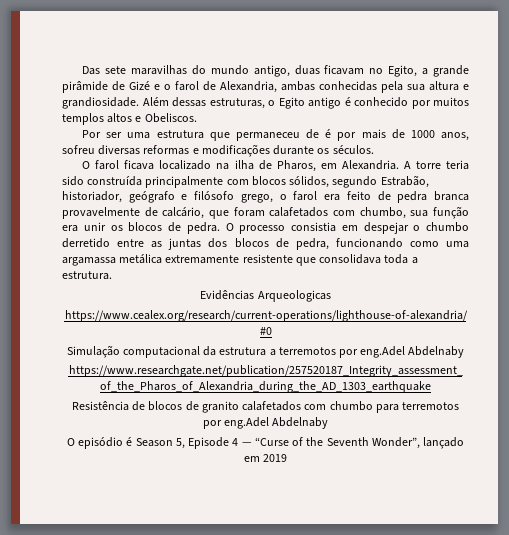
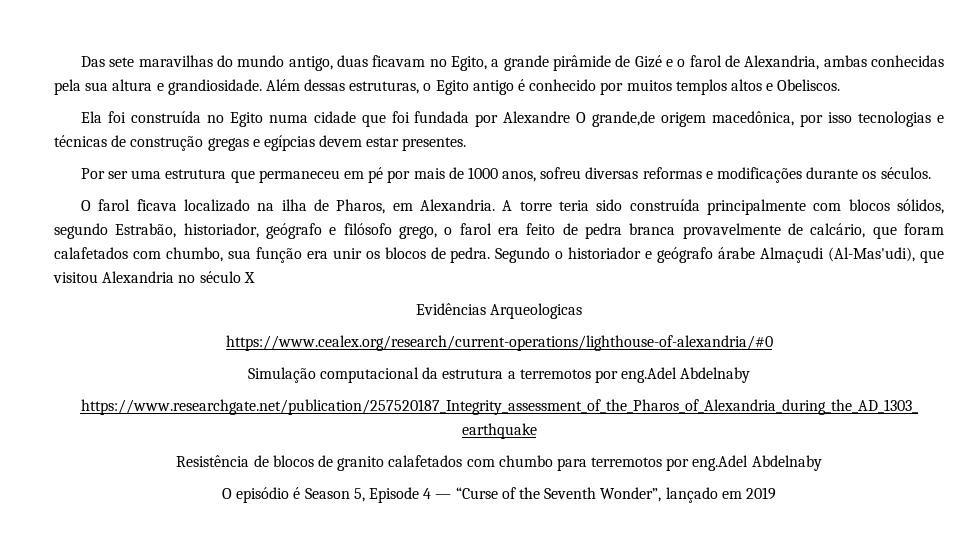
+ Ela foi construída no Egito numa cidade que foi fundada por Alexandre O grande,de origem macedônica, por isso tecnologias e técnicas de construção gregas e egípcias devem estar presentes.
- Por ser uma estrutura que permaneceu de é por mais de 1000 anos, sofreu diversas reformas e modificações durante os séculos.
+ Por ser uma estrutura que permaneceu em pé por mais de 1000 anos, sofreu diversas reformas e modificações durante os séculos.
- O processo consistia em despejar o chumbo derretido entre as juntas dos blocos de pedra, funcionando como uma argamassa metálica extremamente resistente que consolidava toda a estrutura.
+ Segundo o historiador e geógrafo árabe Almaçudi (Al-Mas'udi), que visitou Alexandria no século X

